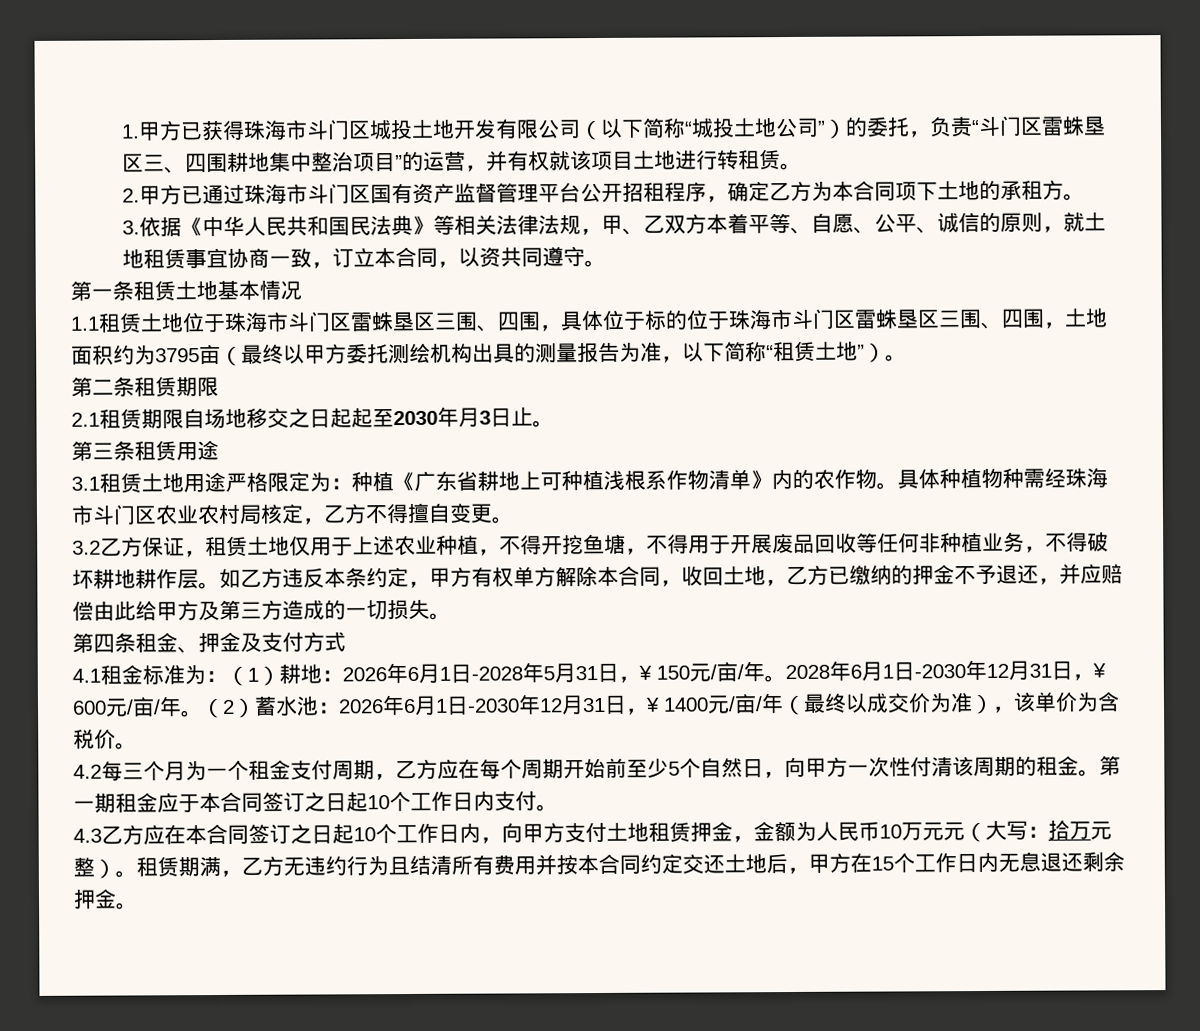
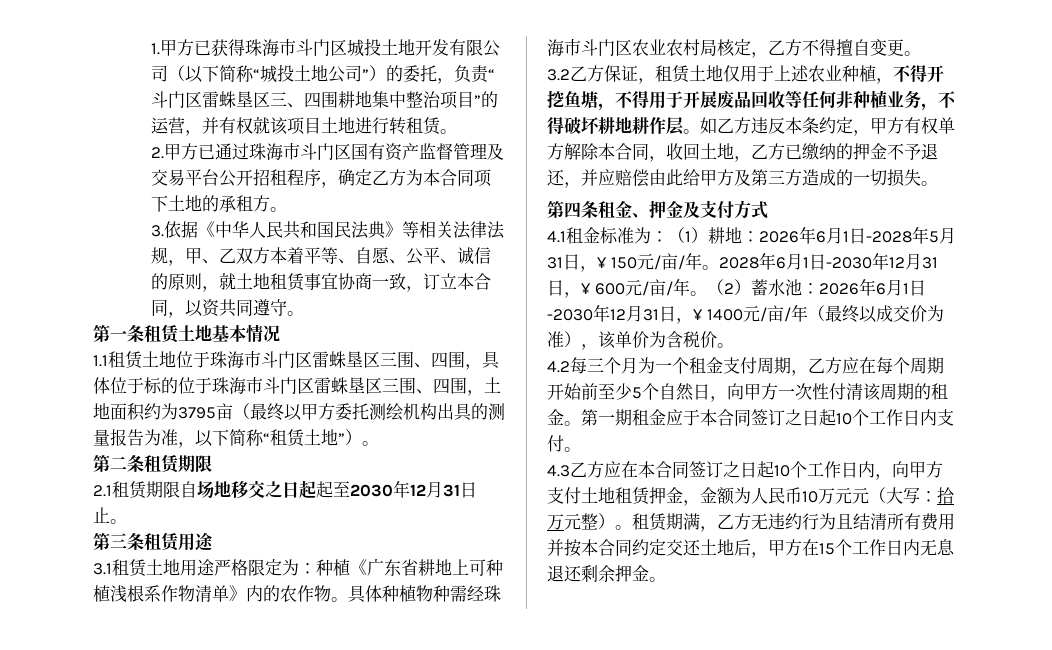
- 2.甲方已通过珠海市斗门区国有资产监督管理平台公开招租程序，确定乙方为本合同项下土地的承租方。
+ 2.甲方已通过珠海市斗门区国有资产监督管理及交易平台公开招租程序，确定乙方为本合同项下土地的承租方。
- 2.1租赁期限自场地移交之日起起至2030年月3日止。
+ 2.1租赁期限自场地移交之日起起至2030年12月31日止。

